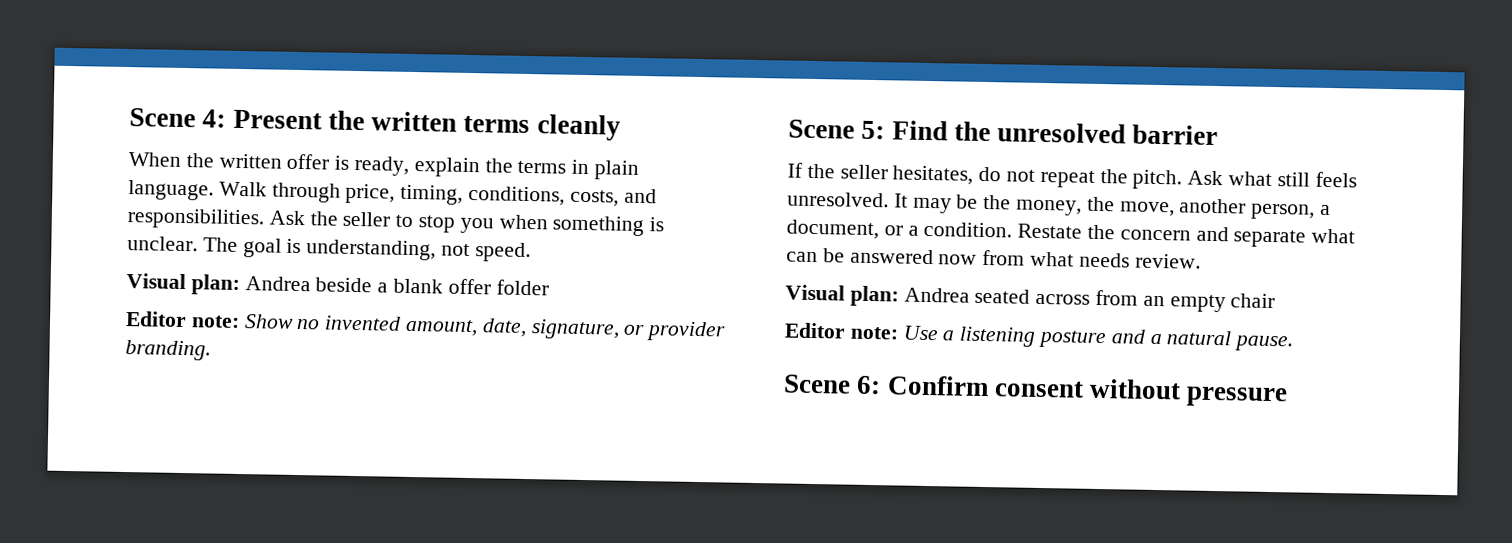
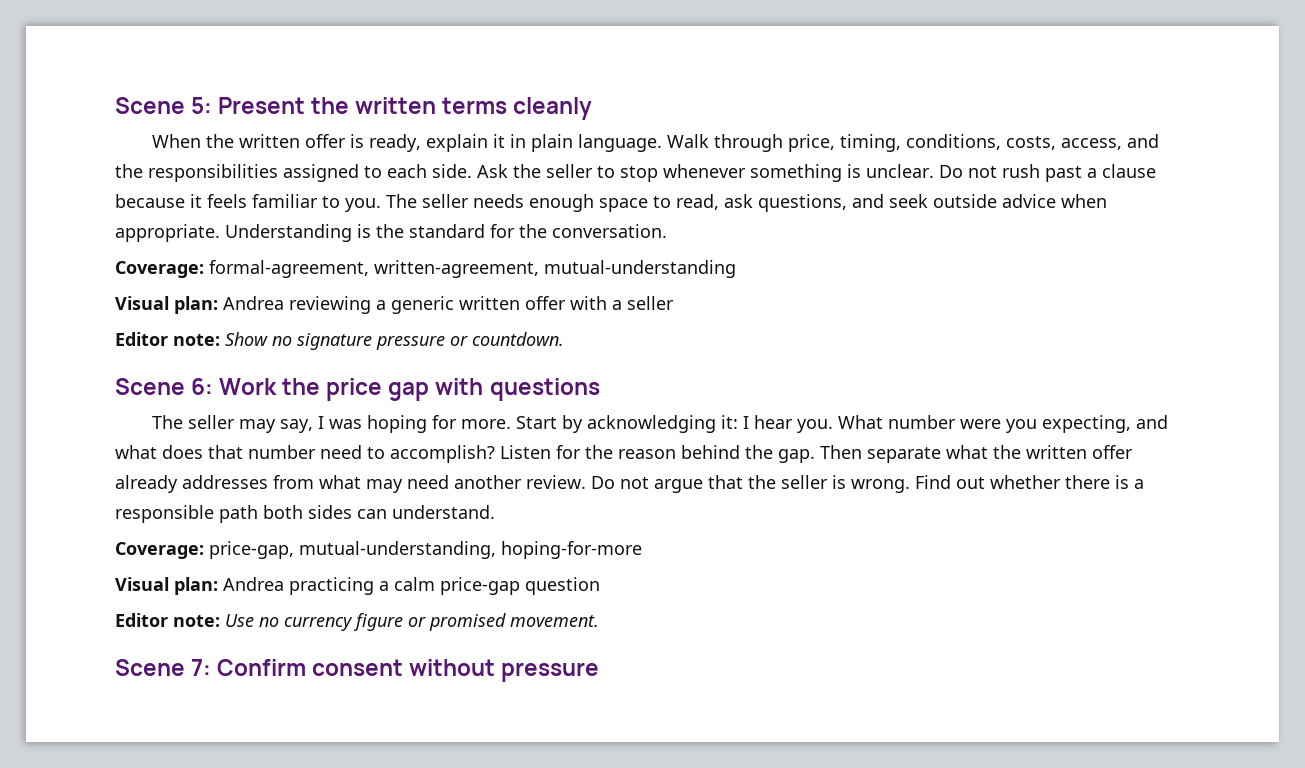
- Scene 4: Present the written terms cleanly
+ Scene 5: Present the written terms cleanly
- When the written offer is ready, explain the terms in plain language.
+ When the written offer is ready, explain it in plain language.
- Walk through price, timing, conditions, costs, and responsibilities.
+ Walk through price, timing, conditions, costs, access, and the responsibilities assigned to each side.
- Ask the seller to stop you when something is unclear.
+ Ask the seller to stop whenever something is unclear.
- The goal is understanding, not speed.
- Visual plan: Andrea beside a blank offer folder
- Editor note: Show no invented amount, date, signature, or provider branding.
- Scene 5: Find the unresolved barrier
- If the seller hesitates, do not repeat the pitch. Ask what still feels unresolved. It may be the money, the move, another person, a document, or a condition. Restate the concern and separate what can be answered now from what needs review.
- Visual plan: Andrea seated across from an empty chair
- Editor note: Use a listening posture and a natural pause.
- Scene 6: Confirm consent without pressure
+ Do not rush past a clause because it feels familiar to you. The seller needs enough space to read, ask questions, and seek outside advice when appropriate. Understanding is the standard for the conversation.
+ Coverage: formal-agreement, written-agreement, mutual-understanding
+ Visual plan: Andrea reviewing a generic written offer with a seller
+ Editor note: Show no signature pressure or countdown.
+ Scene 6: Work the price gap with questions
+ The seller may say, I was hoping for more. Start by acknowledging it: I hear you. What number were you expecting, and what does that number need to accomplish? Listen for the reason behind the gap. Then separate what the written offer already addresses from what may need another review. Do not argue that the seller is wrong. Find out whether there is a responsible path both sides can understand.
+ Coverage: price-gap, mutual-understanding, hoping-for-more
+ Visual plan: Andrea practicing a calm price-gap question
+ Editor note: Use no currency figure or promised movement.
+ Scene 7: Confirm consent without pressure

